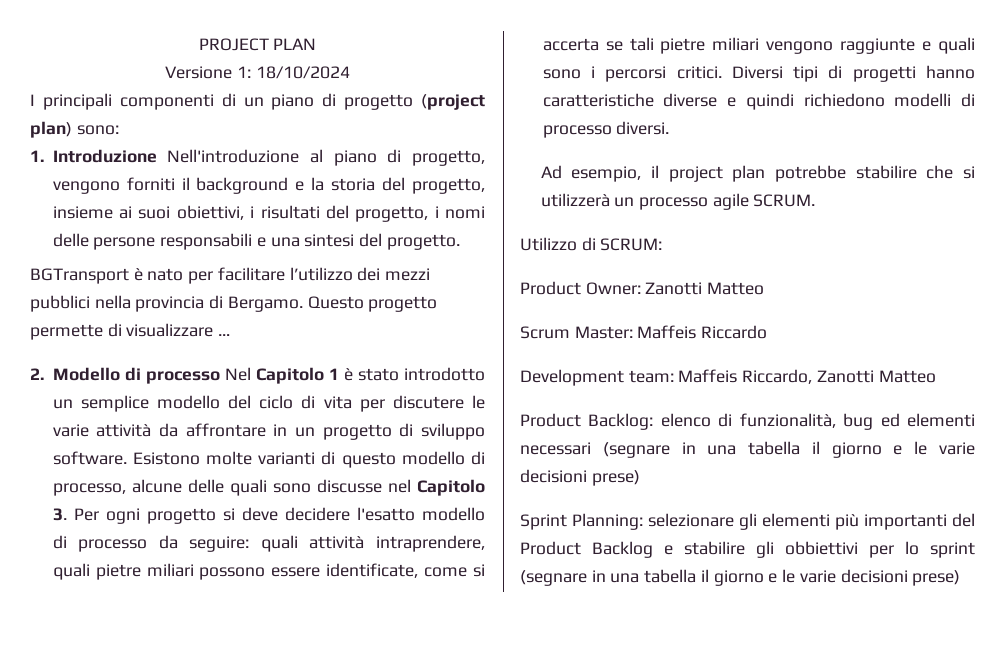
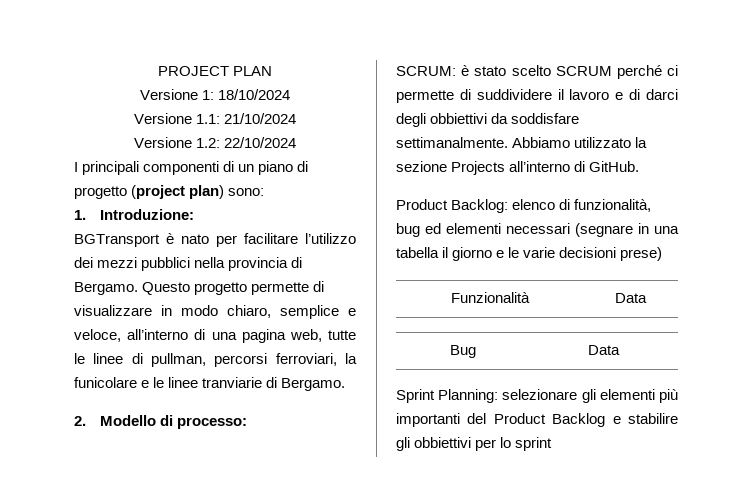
+ Versione 1.1: 21/10/2024
+ Versione 1.2: 22/10/2024
- 1. Introduzione Nell'introduzione al piano di progetto, vengono forniti il background e la storia del progetto, insieme ai suoi obiettivi, i risultati del progetto, i nomi delle persone responsabili e una sintesi del progetto.
+ 1. Introduzione:
- Questo progetto permette di visualizzare …
- 2. Modello di processo Nel Capitolo 1 è stato introdotto un semplice modello del ciclo di vita per discutere le varie attività da affrontare in un progetto di sviluppo software. Esistono molte varianti di questo modello di processo, alcune delle quali sono discusse nel Capitolo 3. Per ogni progetto si deve decidere l'esatto modello di processo da seguire: quali attività intraprendere, quali pietre miliari possono essere identificate, come si accerta se tali pietre miliari vengono raggiunte e quali sono i percorsi critici. Diversi tipi di progetti hanno caratteristiche diverse e quindi richiedono modelli di processo diversi.
- Ad esempio, il project plan potrebbe stabilire che si utilizzerà un processo agile SCRUM.
- Utilizzo di SCRUM:
- Product Owner: Zanotti Matteo
- Scrum Master: Maffeis Riccardo
- Development team: Maffeis Riccardo, Zanotti Matteo
+ Questo progetto permette di visualizzare in modo chiaro, semplice e veloce, all’interno di una pagina web, tutte le linee di pullman, percorsi ferroviari, la funicolare e le linee tranviarie di Bergamo.
+ 2. Modello di processo:
+ SCRUM: è stato scelto SCRUM perché ci permette di suddividere il lavoro e di darci degli obbiettivi da soddisfare settimanalmente. Abbiamo utilizzato la sezione Projects all’interno di GitHub.
+ Funzionalità | Data
+ Bug | Data
- Sprint Planning: selezionare gli elementi più importanti del Product Backlog e stabilire gli obbiettivi per lo sprint (segnare in una tabella il giorno e le varie decisioni prese)
+ Sprint Planning: selezionare gli elementi più importanti del Product Backlog e stabilire gli obbiettivi per lo sprint

